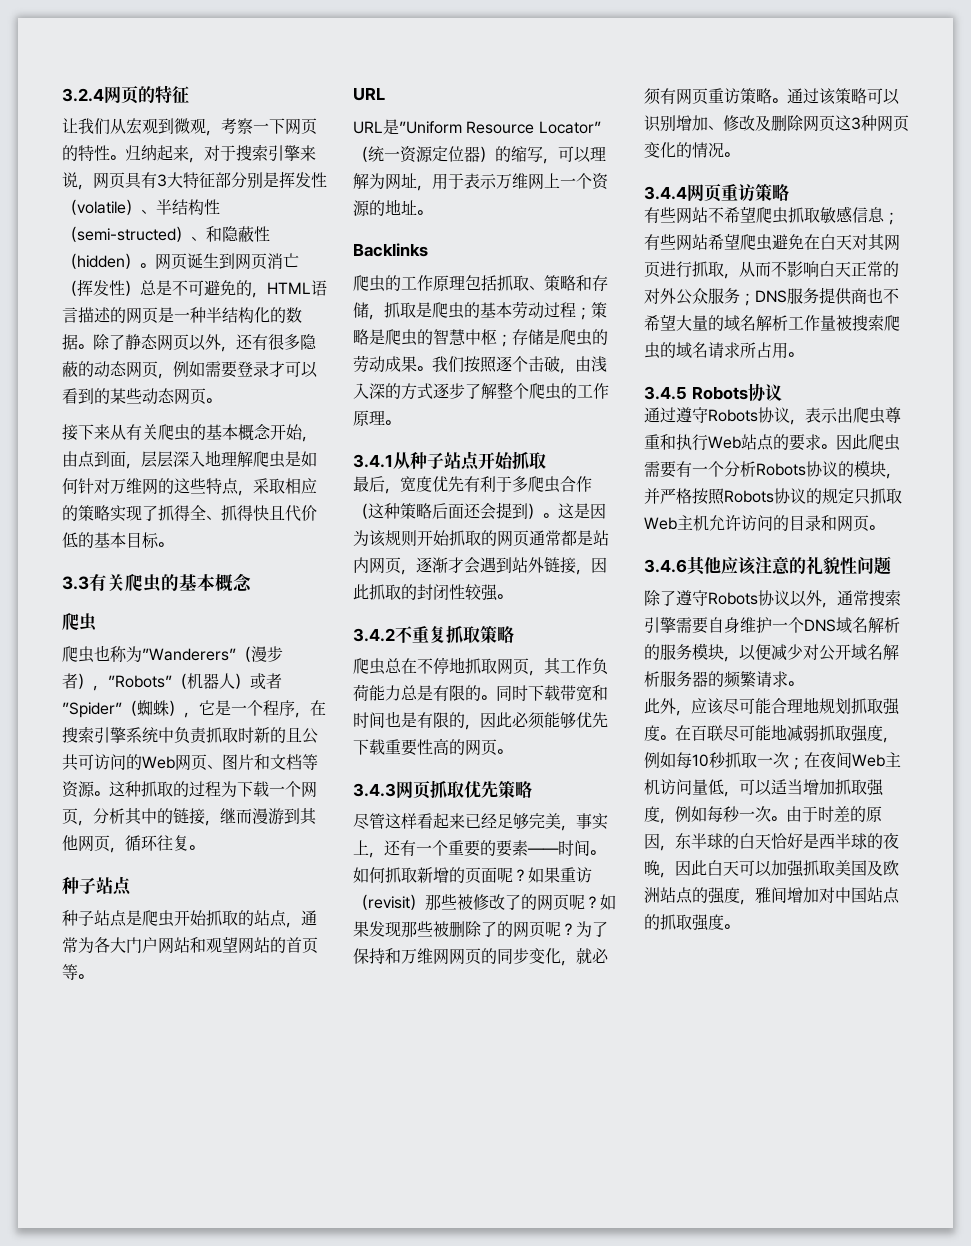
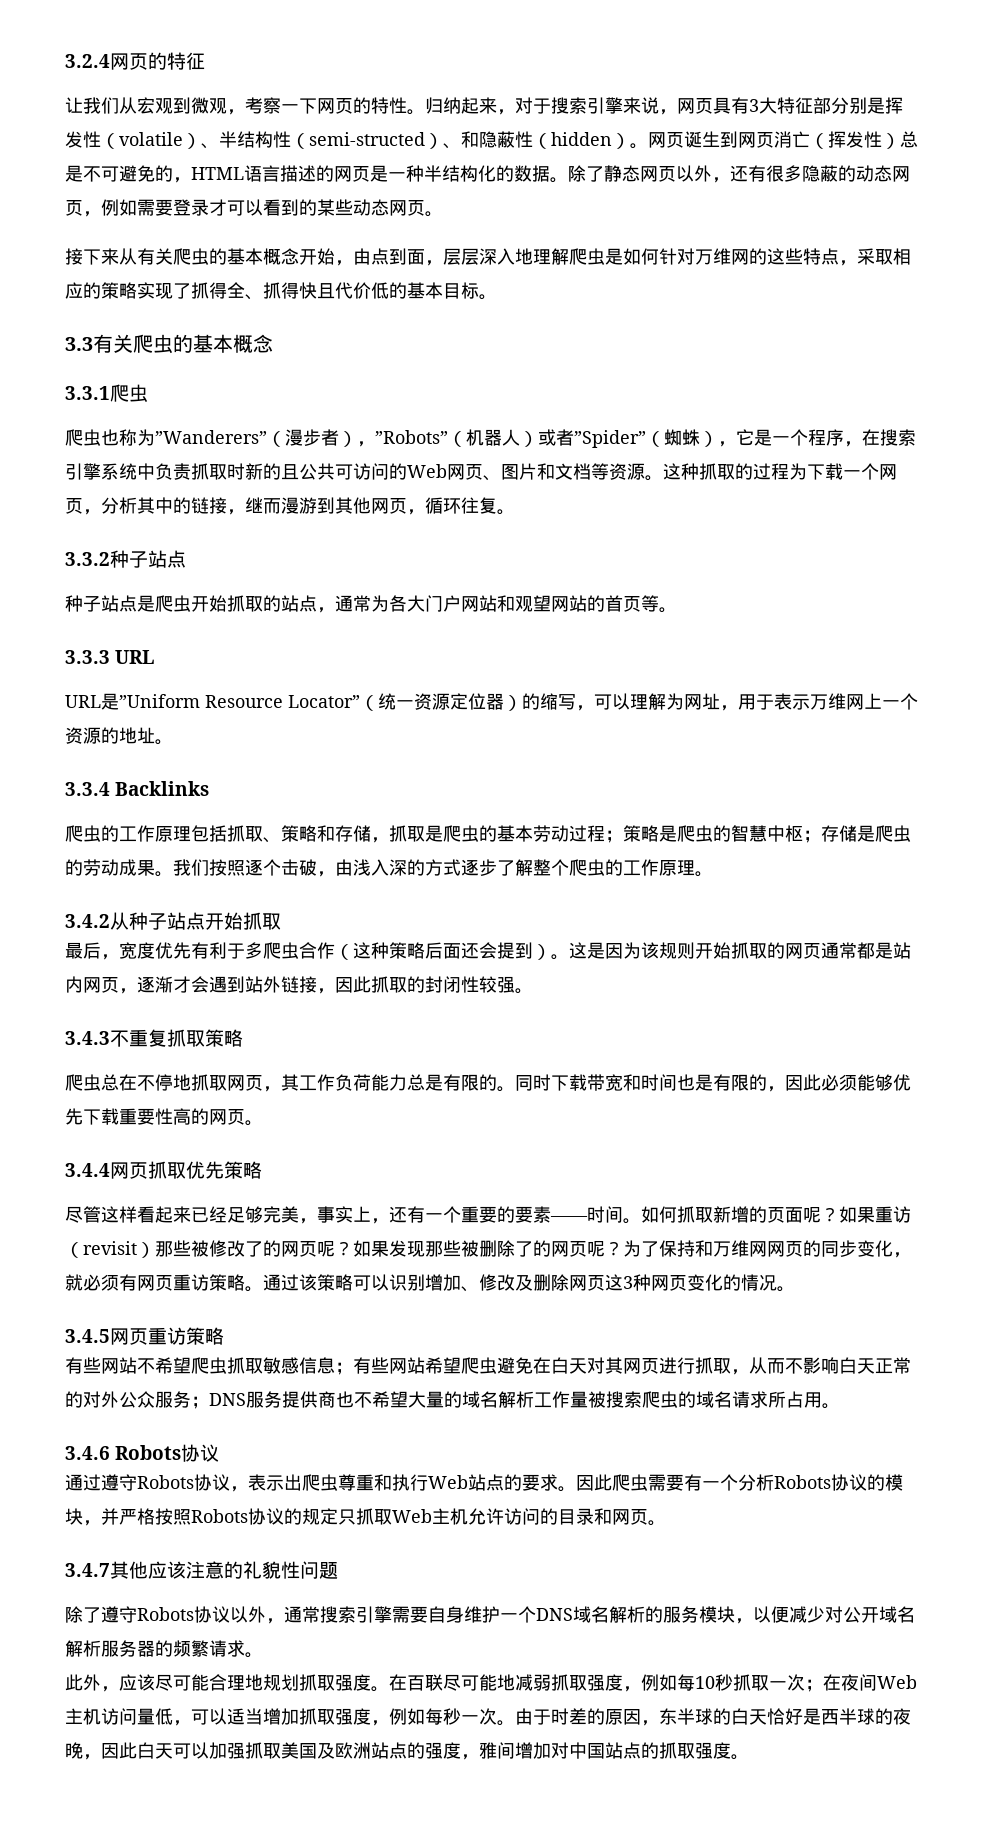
  3.3有关爬虫的基本概念
- 爬虫
+ 3.3.1爬虫
  这种抓取的过程为下载一个网页，分析其中的链接，继而漫游到其他网页，循环往复。
- 种子站点
+ 3.3.2种子站点
  种子站点是爬虫开始抓取的站点，通常为各大门户网站和观望网站的首页等。
- URL
+ 3.3.3 URL
- Backlinks
+ 3.3.4 Backlinks
- 3.4.1从种子站点开始抓取
+ 3.4.2从种子站点开始抓取
- 3.4.2不重复抓取策略
+ 3.4.3不重复抓取策略
- 3.4.3网页抓取优先策略
+ 3.4.4网页抓取优先策略
- 3.4.4网页重访策略
+ 3.4.5网页重访策略
- 3.4.5 Robots协议
+ 3.4.6 Robots协议
- 3.4.6其他应该注意的礼貌性问题
+ 3.4.7其他应该注意的礼貌性问题

